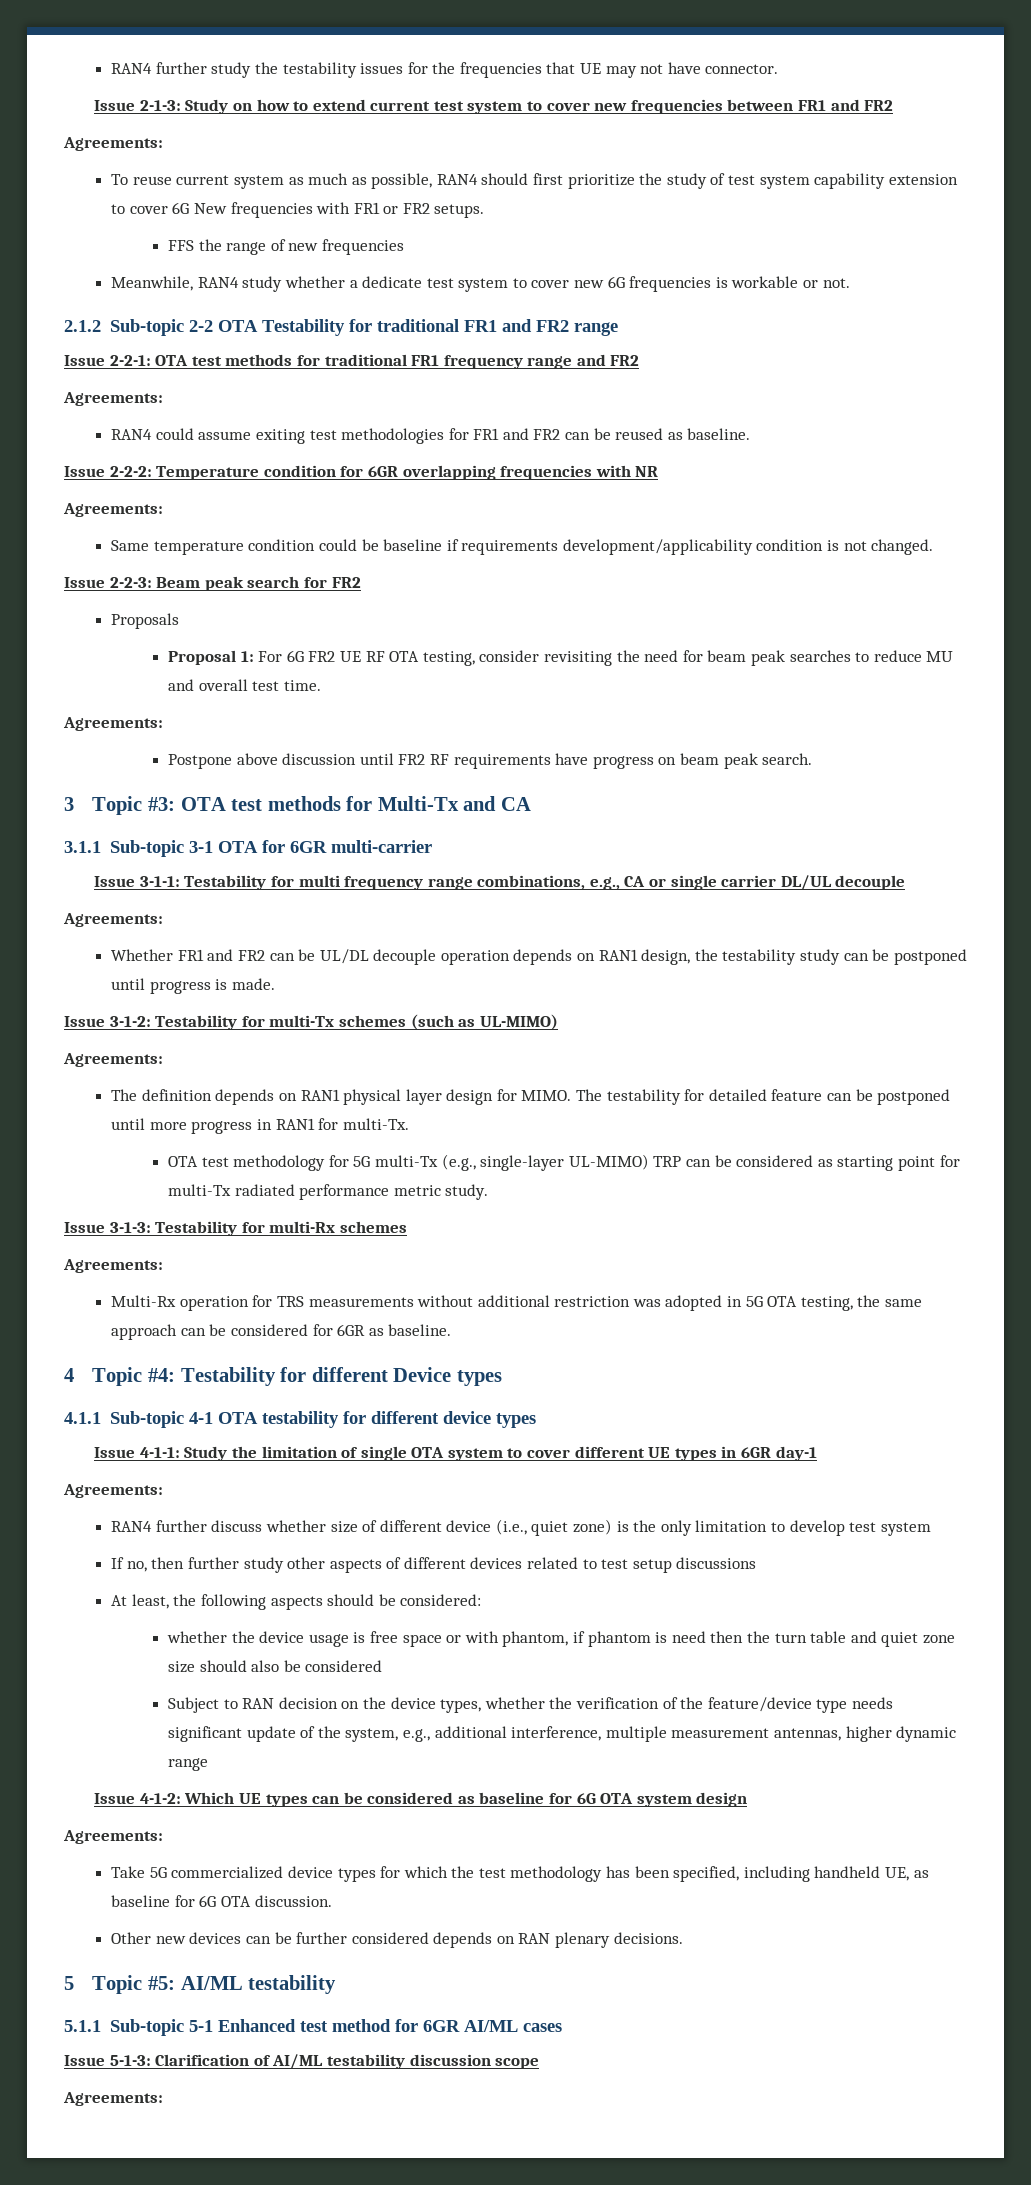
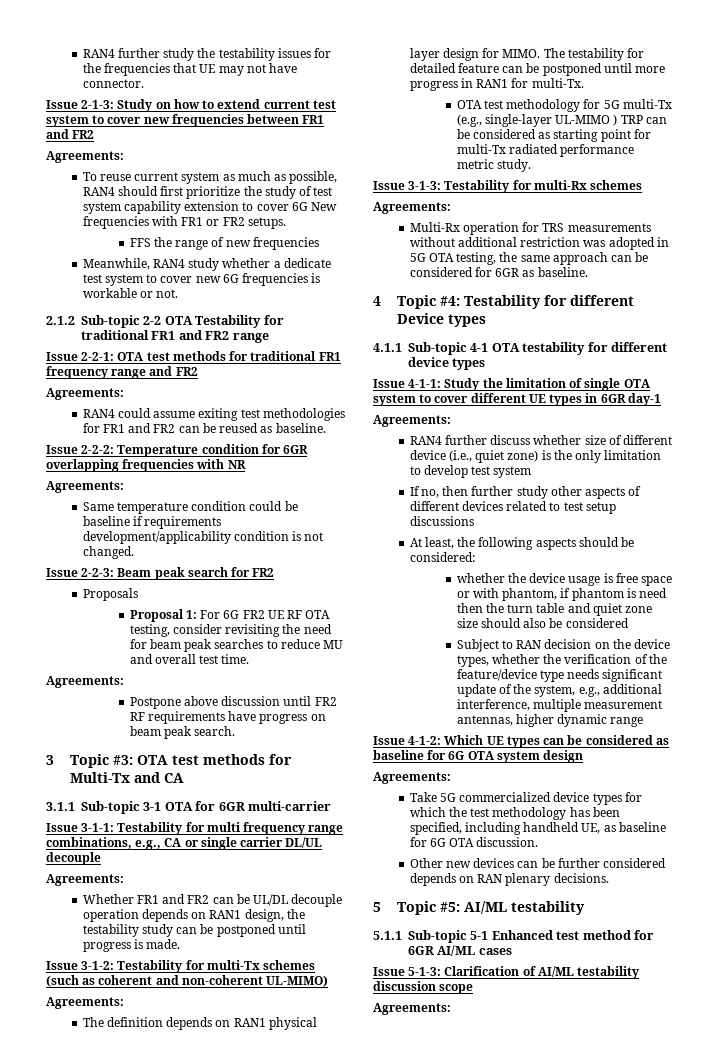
- Issue 3-1-2: Testability for multi-Tx schemes (such as UL-MIMO)
+ Issue 3-1-2: Testability for multi-Tx schemes (such as coherent and non-coherent UL-MIMO)
- OTA test methodology for 5G multi-Tx (e.g., single-layer UL-MIMO) TRP can be considered as starting point for multi-Tx radiated performance metric study.
+ OTA test methodology for 5G multi-Tx (e.g., single-layer UL-MIMO ) TRP can be considered as starting point for multi-Tx radiated performance metric study.

